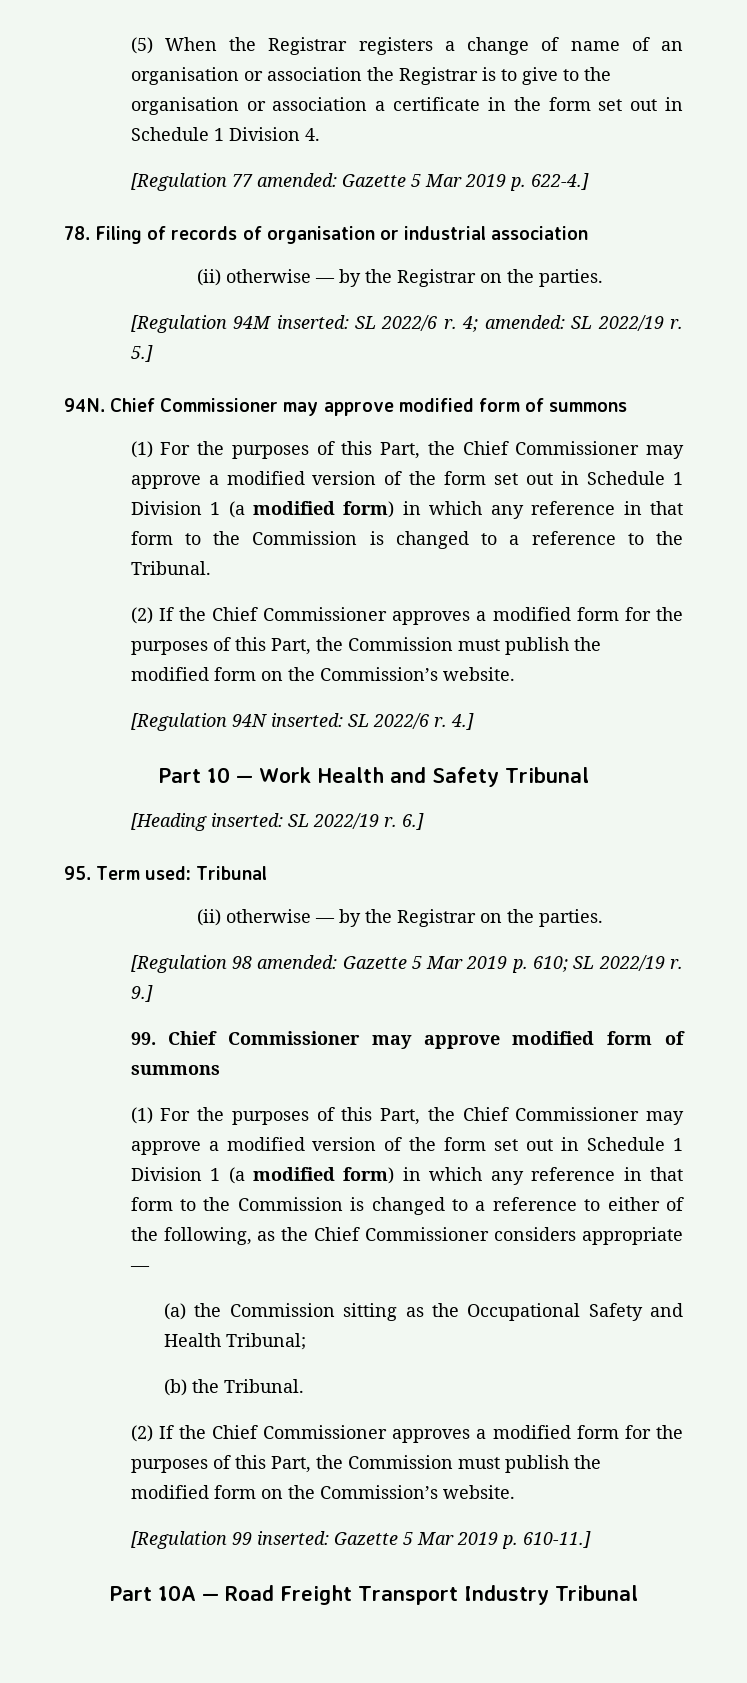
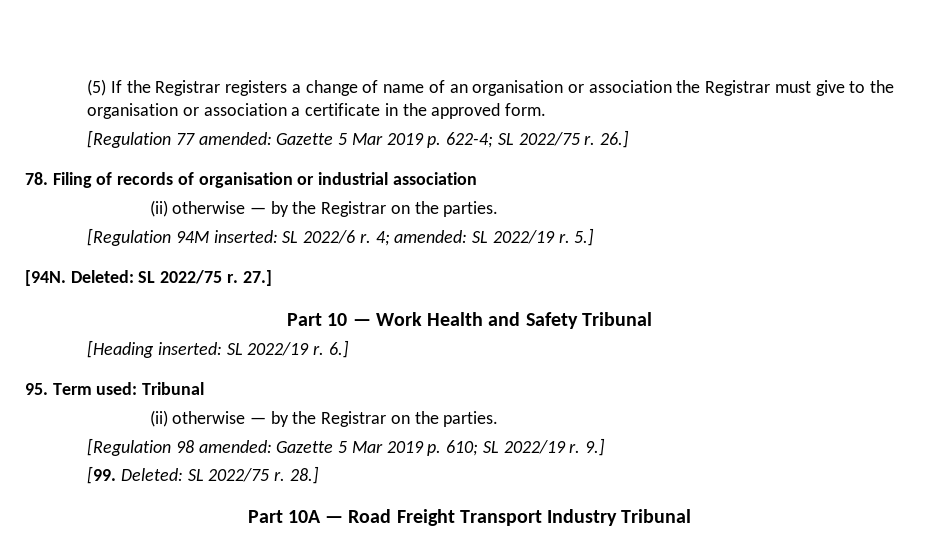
- (5) When the Registrar registers a change of name of an organisation or association the Registrar is to give to the organisation or association a certificate in the form set out in Schedule 1 Division 4.
+ (5) If the Registrar registers a change of name of an organisation or association the Registrar must give to the organisation or association a certificate in the approved form.
- [Regulation 77 amended: Gazette 5 Mar 2019 p. 622-4.]
+ [Regulation 77 amended: Gazette 5 Mar 2019 p. 622-4; SL 2022/75 r. 26.]
- 94N. Chief Commissioner may approve modified form of summons
- (1) For the purposes of this Part, the Chief Commissioner may approve a modified version of the form set out in Schedule 1 Division 1 (a modified form) in which any reference in that form to the Commission is changed to a reference to the Tribunal.
- (2) If the Chief Commissioner approves a modified form for the purposes of this Part, the Commission must publish the modified form on the Commission’s website.
- [Regulation 94N inserted: SL 2022/6 r. 4.]
+ [94N. Deleted: SL 2022/75 r. 27.]
- 99. Chief Commissioner may approve modified form of summons
- (1) For the purposes of this Part, the Chief Commissioner may approve a modified version of the form set out in Schedule 1 Division 1 (a modified form) in which any reference in that form to the Commission is changed to a reference to either of the following, as the Chief Commissioner considers appropriate —
- (a) the Commission sitting as the Occupational Safety and Health Tribunal;
- (b) the Tribunal.
- (2) If the Chief Commissioner approves a modified form for the purposes of this Part, the Commission must publish the modified form on the Commission’s website.
- [Regulation 99 inserted: Gazette 5 Mar 2019 p. 610-11.]
+ [99. Deleted: SL 2022/75 r. 28.]

